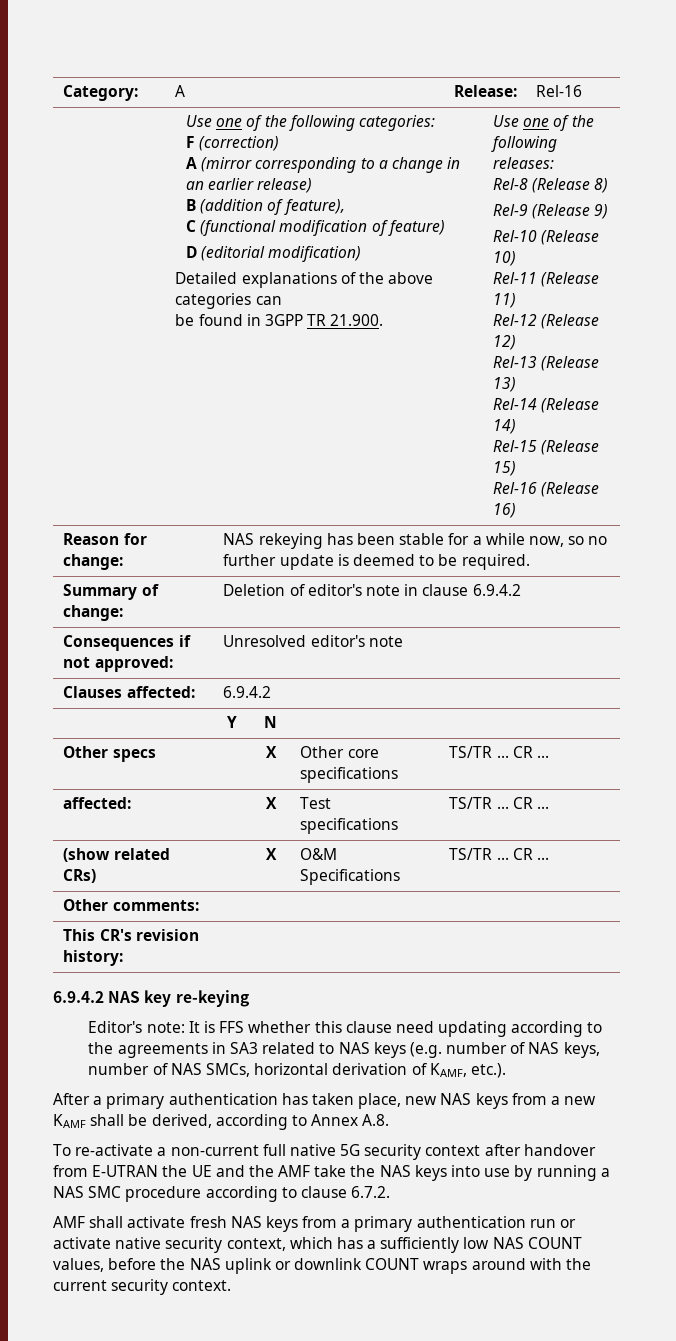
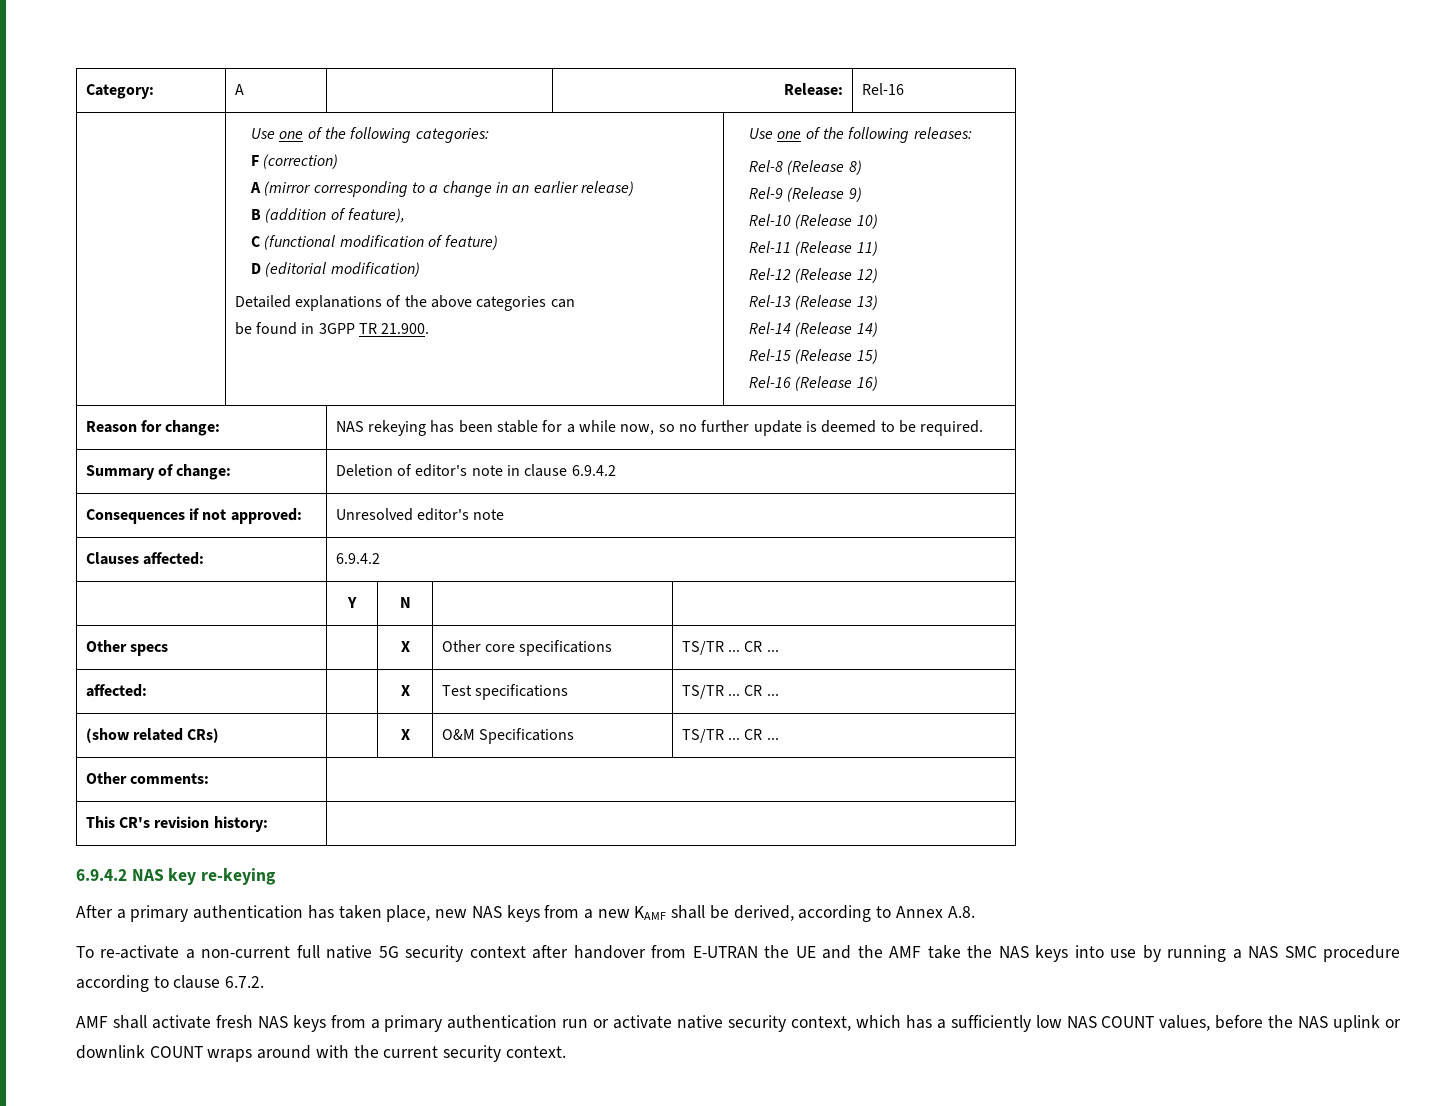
- Editor's note: It is FFS whether this clause need updating according to the agreements in SA3 related to NAS keys (e.g. number of NAS keys, number of NAS SMCs, horizontal derivation of KAMF, etc.).

